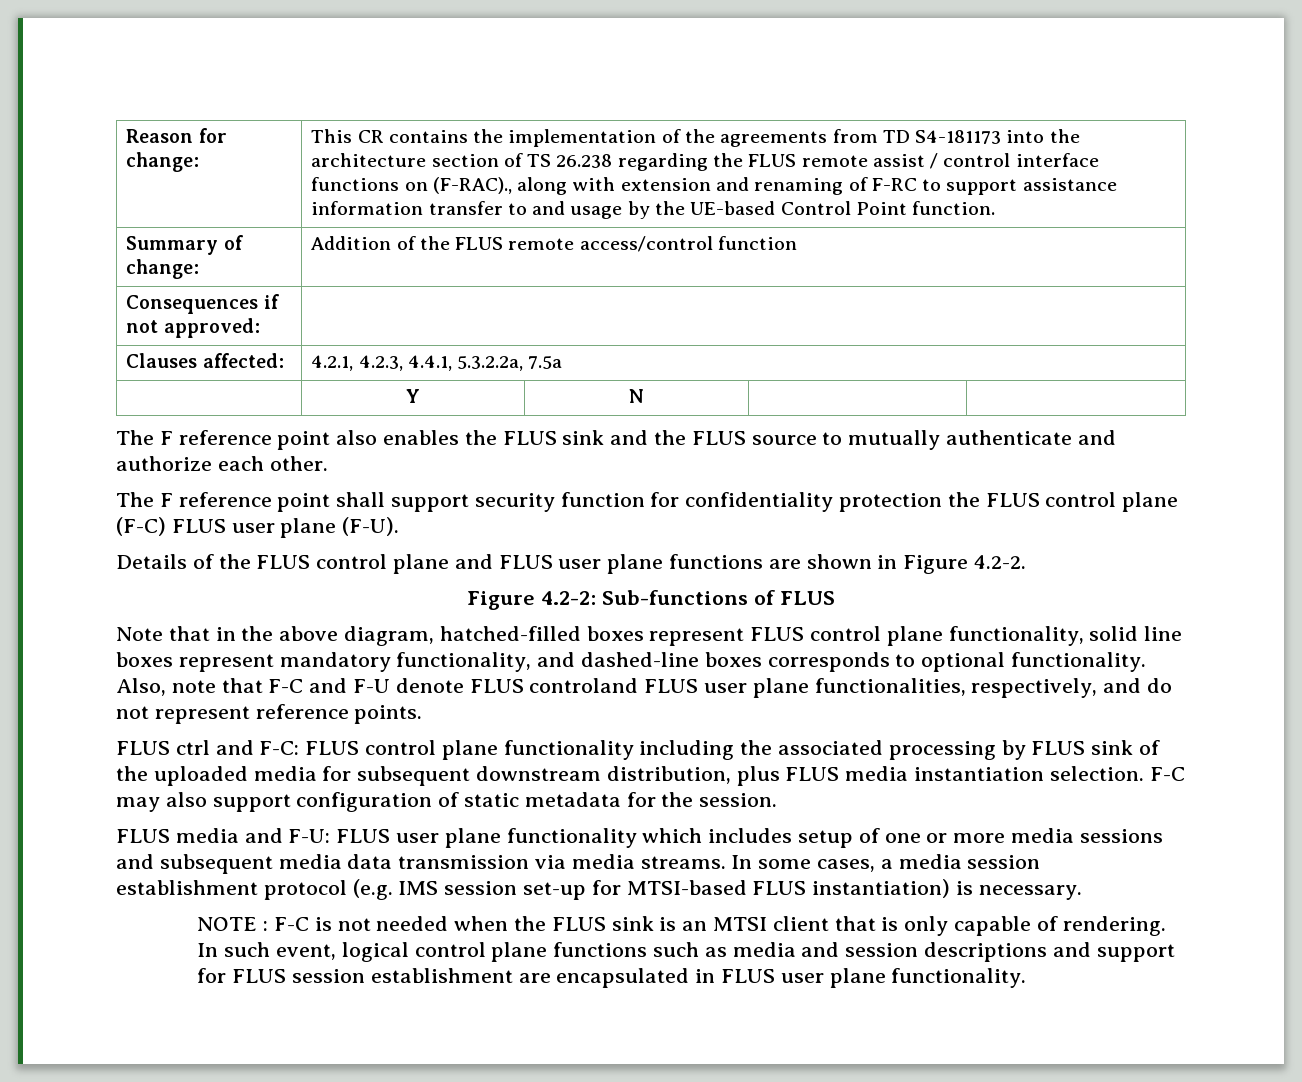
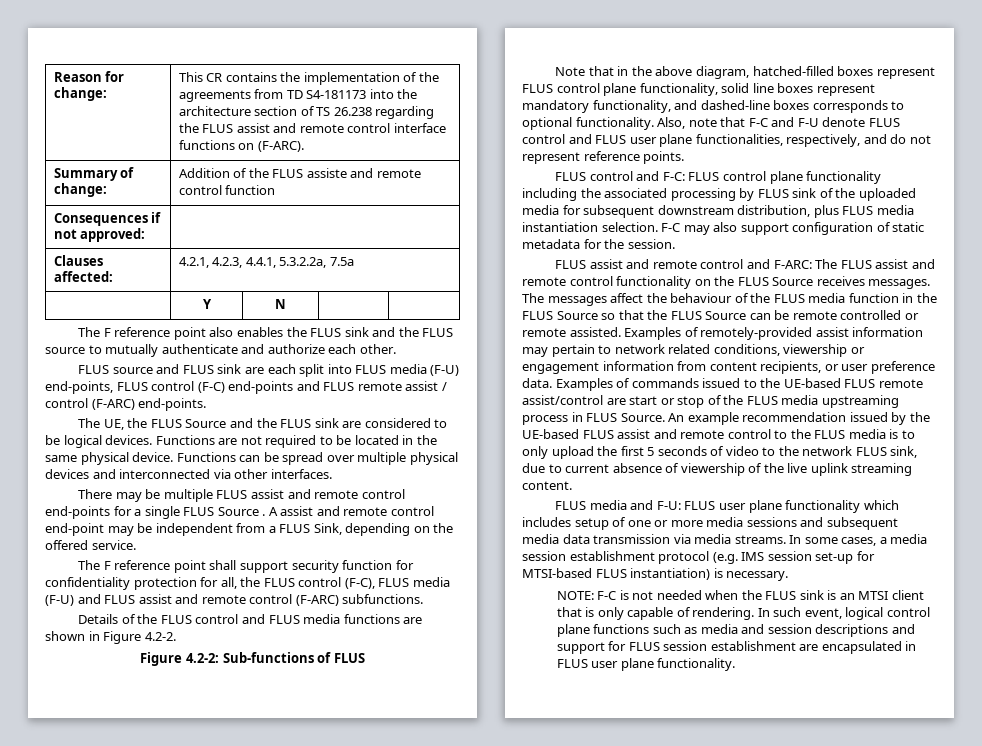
- This CR contains the implementation of the agreements from TD S4-181173 into the architecture section of TS 26.238 regarding the FLUS remote assist / control interface functions on (F-RAC)., along with extension and renaming of F-RC to support assistance information transfer to and usage by the UE-based Control Point function.
+ This CR contains the implementation of the agreements from TD S4-181173 into the architecture section of TS 26.238 regarding the FLUS assist and remote control interface functions on (F-ARC).
- Summary of change: | Addition of the FLUS remote access/control function
+ Summary of change: | Addition of the FLUS assiste and remote control function
+ FLUS source and FLUS sink are each split into FLUS media (F-U) end-points, FLUS control (F-C) end-points and FLUS remote assist / control (F-ARC) end-points.
+ The UE, the FLUS Source and the FLUS sink are considered to be logical devices. Functions are not required to be located in the same physical device. Functions can be spread over multiple physical devices and interconnected via other interfaces.
+ There may be multiple FLUS assist and remote control end-points for a single FLUS Source . A assist and remote control end-point may be independent from a FLUS Sink, depending on the offered service.
- The F reference point shall support security function for confidentiality protection the FLUS control plane (F-C) FLUS user plane (F-U).
+ The F reference point shall support security function for confidentiality protection for all, the FLUS control (F-C), FLUS media (F-U) and FLUS assist and remote control (F-ARC) subfunctions.
- Details of the FLUS control plane and FLUS user plane functions are shown in Figure 4.2-2.
+ Details of the FLUS control and FLUS media functions are shown in Figure 4.2-2.
- Also, note that F-C and F-U denote FLUS controland FLUS user plane functionalities, respectively, and do not represent reference points.
+ Also, note that F-C and F-U denote FLUS control and FLUS user plane functionalities, respectively, and do not represent reference points.
- FLUS ctrl and F-C: FLUS control plane functionality including the associated processing by FLUS sink of the uploaded media for subsequent downstream distribution, plus FLUS media instantiation selection.
+ FLUS control and F-C: FLUS control plane functionality including the associated processing by FLUS sink of the uploaded media for subsequent downstream distribution, plus FLUS media instantiation selection.
+ FLUS assist and remote control and F-ARC: The FLUS assist and remote control functionality on the FLUS Source receives messages. The messages affect the behaviour of the FLUS media function in the FLUS Source so that the FLUS Source can be remote controlled or remote assisted. Examples of remotely-provided assist information may pertain to network related conditions, viewership or engagement information from content recipients, or user preference data. Examples of commands issued to the UE-based FLUS remote assist/control are start or stop of the FLUS media upstreaming process in FLUS Source. An example recommendation issued by the UE-based FLUS assist and remote control to the FLUS media is to only upload the first 5 seconds of video to the network FLUS sink, due to current absence of viewership of the live uplink streaming content.
- NOTE : F-C is not needed when the FLUS sink is an MTSI client that is only capable of rendering.
+ NOTE: F-C is not needed when the FLUS sink is an MTSI client that is only capable of rendering.

